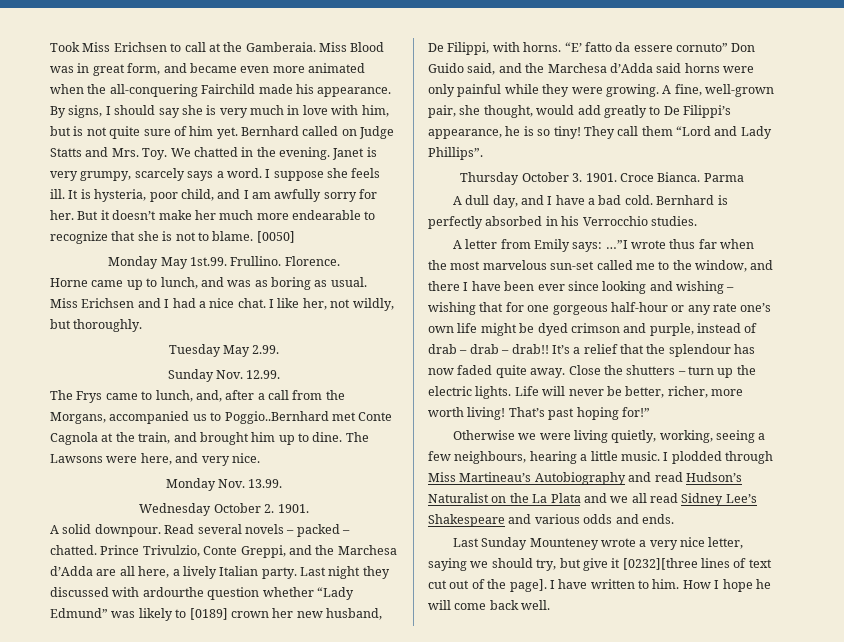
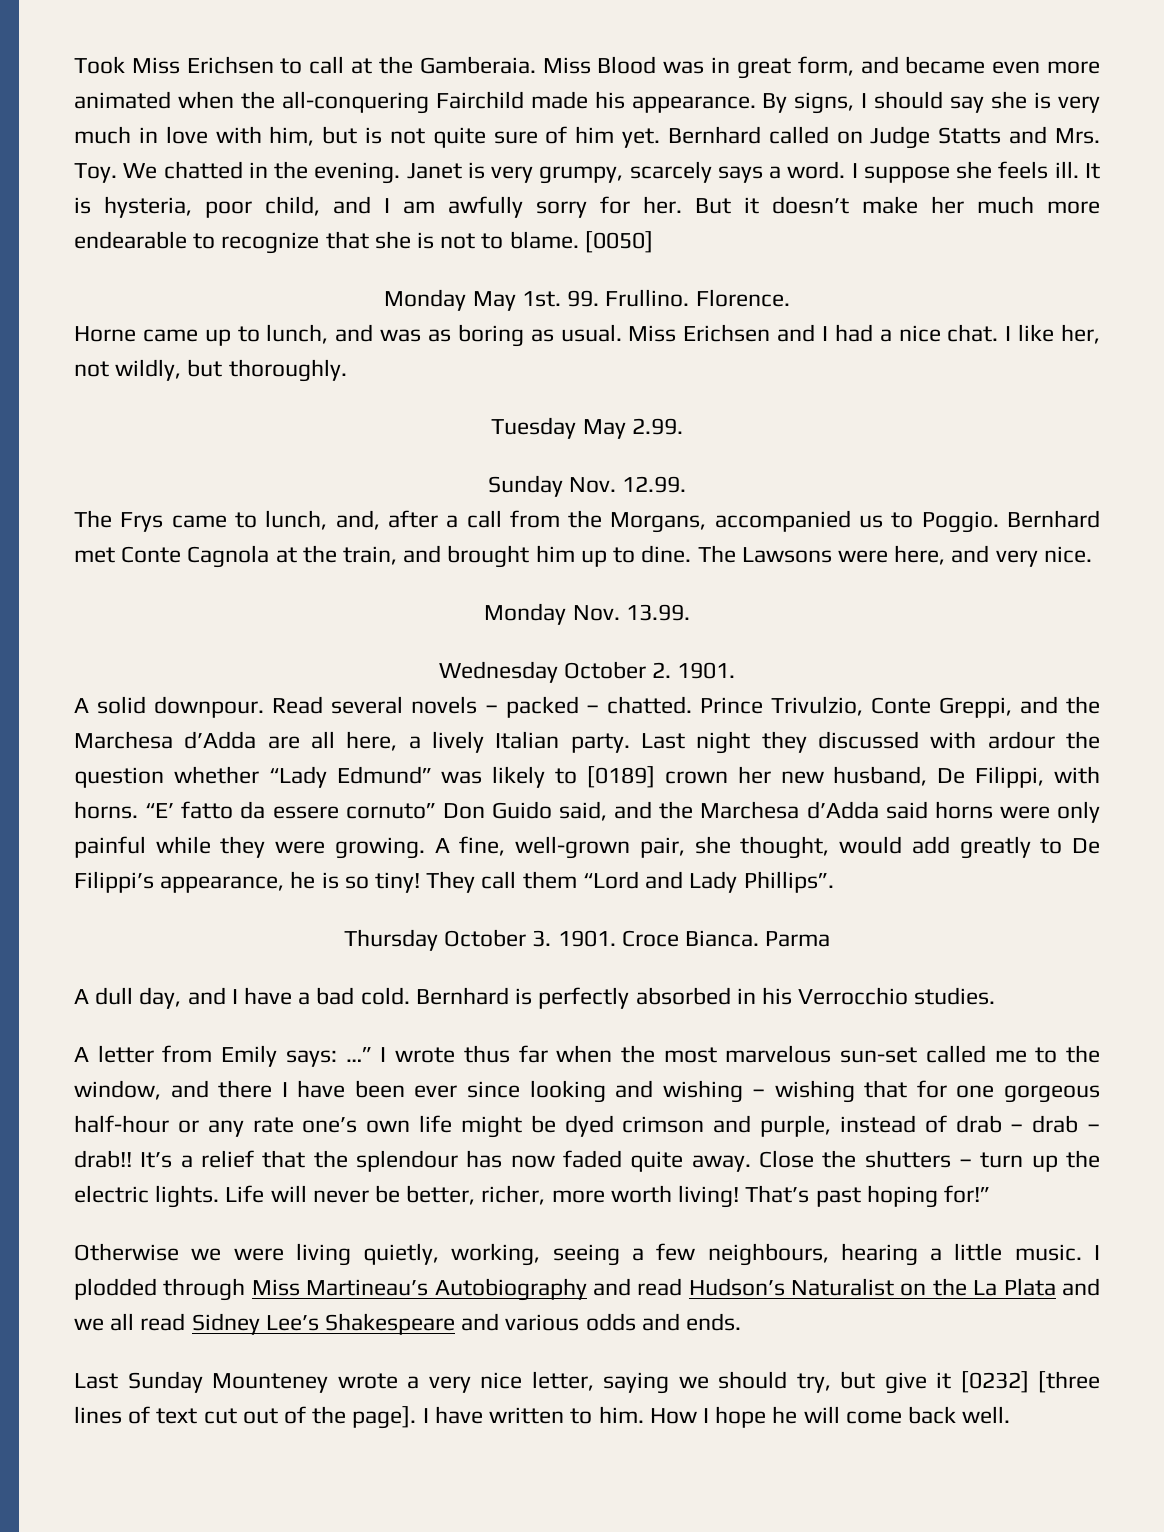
- Monday May 1st.99. Frullino.
+ Monday May 1st. 99. Frullino.
- The Frys came to lunch, and, after a call from the Morgans, accompanied us to Poggio..Bernhard met Conte Cagnola at the train, and brought him up to dine.
+ The Frys came to lunch, and, after a call from the Morgans, accompanied us to Poggio. Bernhard met Conte Cagnola at the train, and brought him up to dine.
- Last night they discussed with ardourthe question whether “Lady Edmund” was likely to [0189] crown her new husband, De Filippi, with horns.
+ Last night they discussed with ardour the question whether “Lady Edmund” was likely to [0189] crown her new husband, De Filippi, with horns.
- A letter from Emily says: …”I wrote thus far when the most marvelous sun-set called me to the window, and there I have been ever since looking and wishing – wishing that for one gorgeous half-hour or any rate one’s own life might be dyed crimson and purple, instead of drab – drab – drab!!
+ A letter from Emily says: …” I wrote thus far when the most marvelous sun-set called me to the window, and there I have been ever since looking and wishing – wishing that for one gorgeous half-hour or any rate one’s own life might be dyed crimson and purple, instead of drab – drab – drab!!
- Last Sunday Mounteney wrote a very nice letter, saying we should try, but give it [0232][three lines of text cut out of the page].
+ Last Sunday Mounteney wrote a very nice letter, saying we should try, but give it [0232] [three lines of text cut out of the page].

